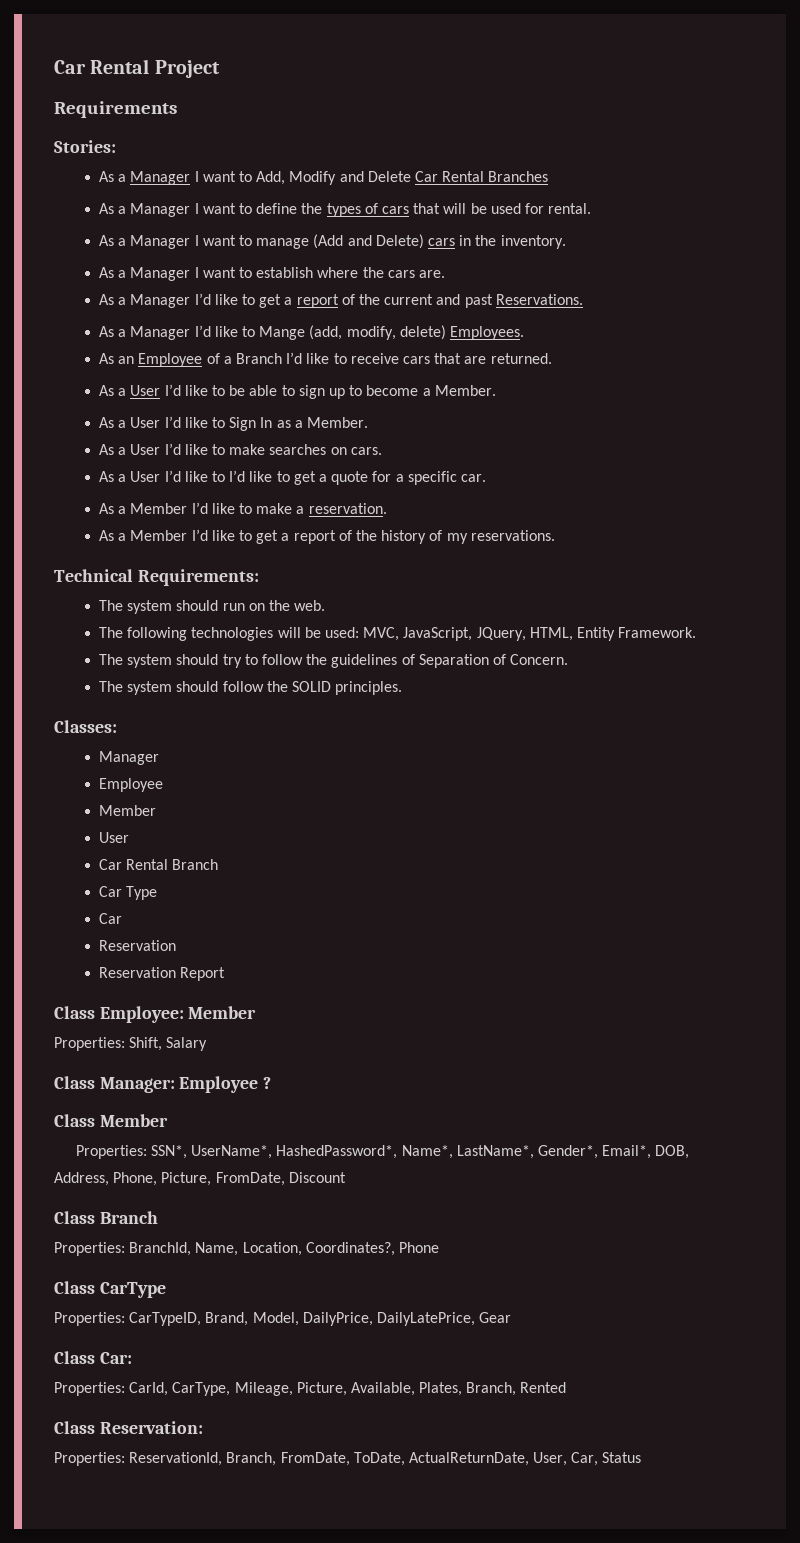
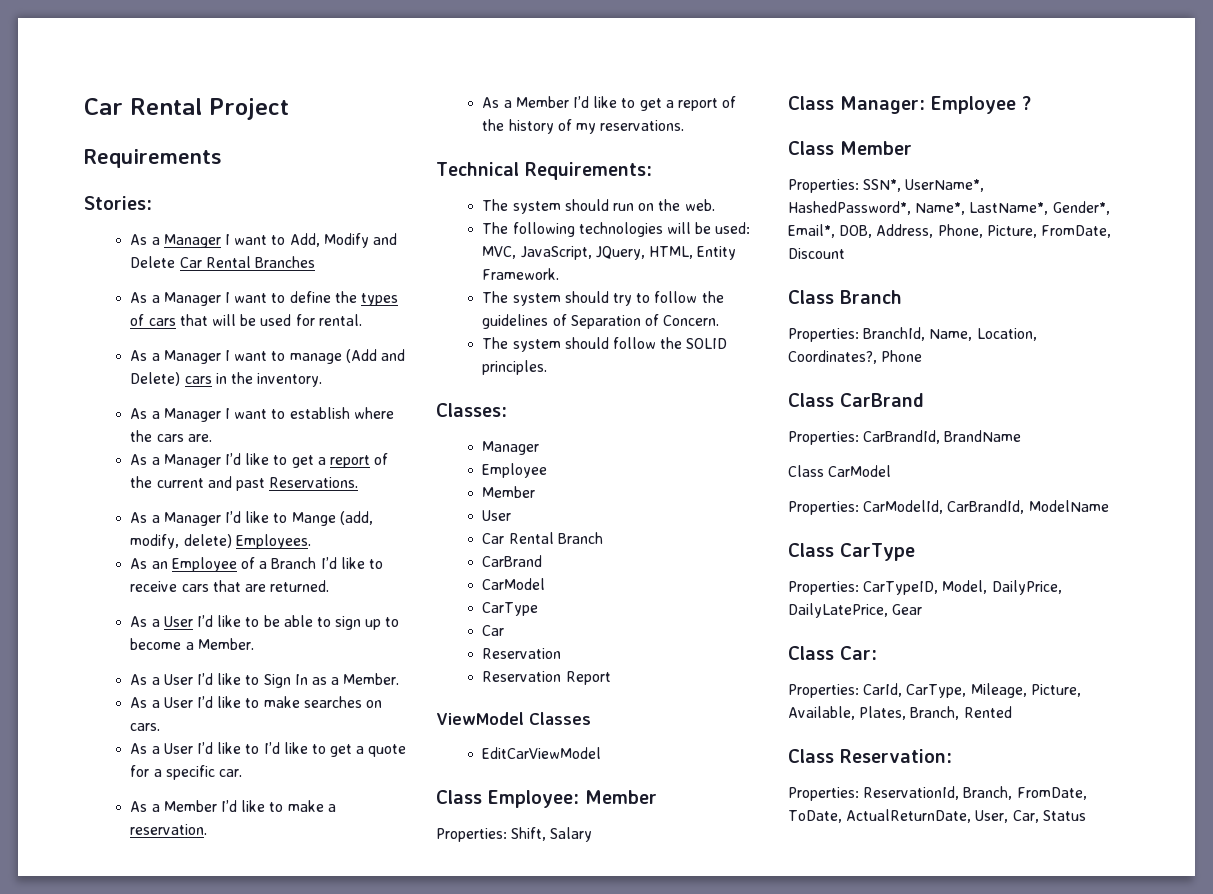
  Car Rental Branch
- Car Type
+ CarBrand
+ CarModel
+ CarType
+ ViewModel Classes
+ EditCarViewModel
+ Class CarBrand
+ Properties: CarBrandId, BrandName
+ Class CarModel
+ Properties: CarModelId, CarBrandId, ModelName
- Properties: CarTypeID, Brand, Model, DailyPrice, DailyLatePrice, Gear
+ Properties: CarTypeID, Model, DailyPrice, DailyLatePrice, Gear

